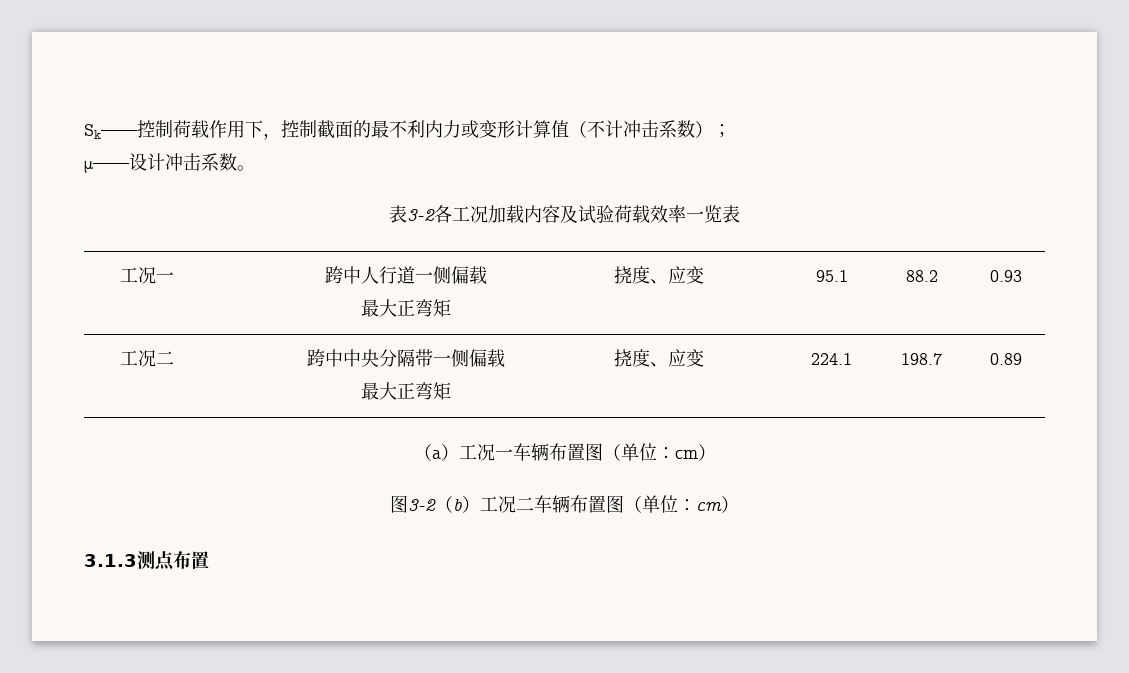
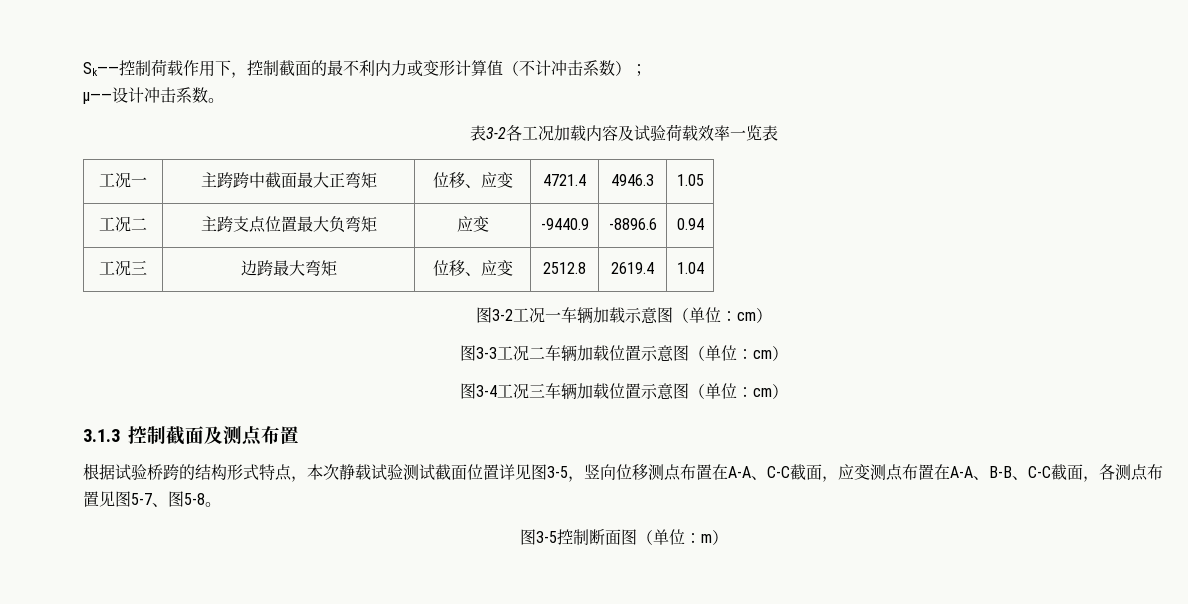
- 工况一 | 跨中人行道一侧偏载
- 最大正弯矩 | 挠度、应变 | 95.1 | 88.2 | 0.93
+ 工况一 | 主跨跨中截面最大正弯矩 | 位移、应变 | 4721.4 | 4946.3 | 1.05
- 工况二 | 跨中中央分隔带一侧偏载
- 最大正弯矩 | 挠度、应变 | 224.1 | 198.7 | 0.89
- （a）工况一车辆布置图（单位：cm）
- 图3-2（b）工况二车辆布置图（单位：cm）
- 3.1.3测点布置
+ 工况二 | 主跨支点位置最大负弯矩 | 应变 | -9440.9 | -8896.6 | 0.94
+ 工况三 | 边跨最大弯矩 | 位移、应变 | 2512.8 | 2619.4 | 1.04
+ 图3-2工况一车辆加载示意图（单位：cm）
+ 图3-3工况二车辆加载位置示意图（单位：cm）
+ 图3-4工况三车辆加载位置示意图（单位：cm）
+ 3.1.3控制截面及测点布置
+ 根据试验桥跨的结构形式特点，本次静载试验测试截面位置详见图3-5，竖向位移测点布置在A-A、C-C截面，应变测点布置在A-A、B-B、C-C截面，各测点布置见图5-7、图5-8。
+ 图3-5控制断面图（单位：m）

